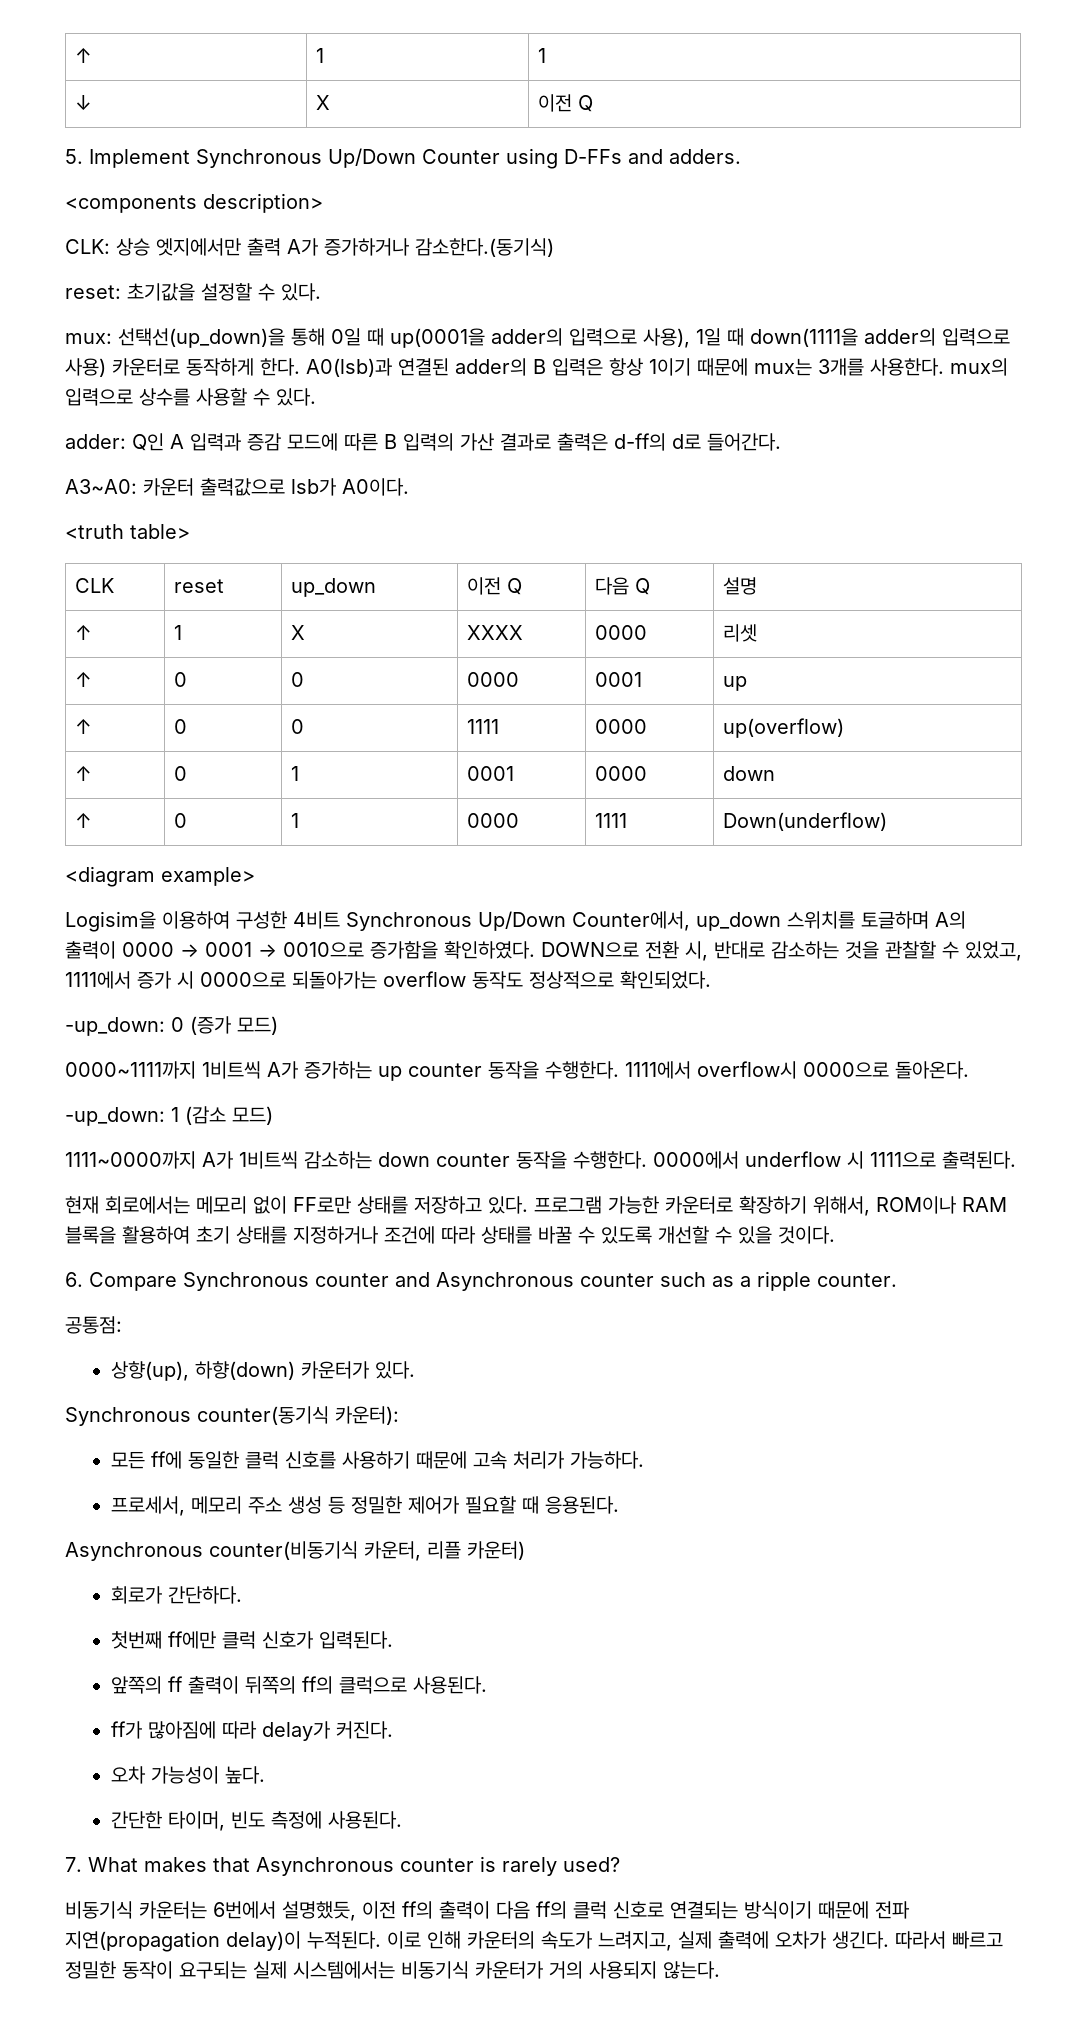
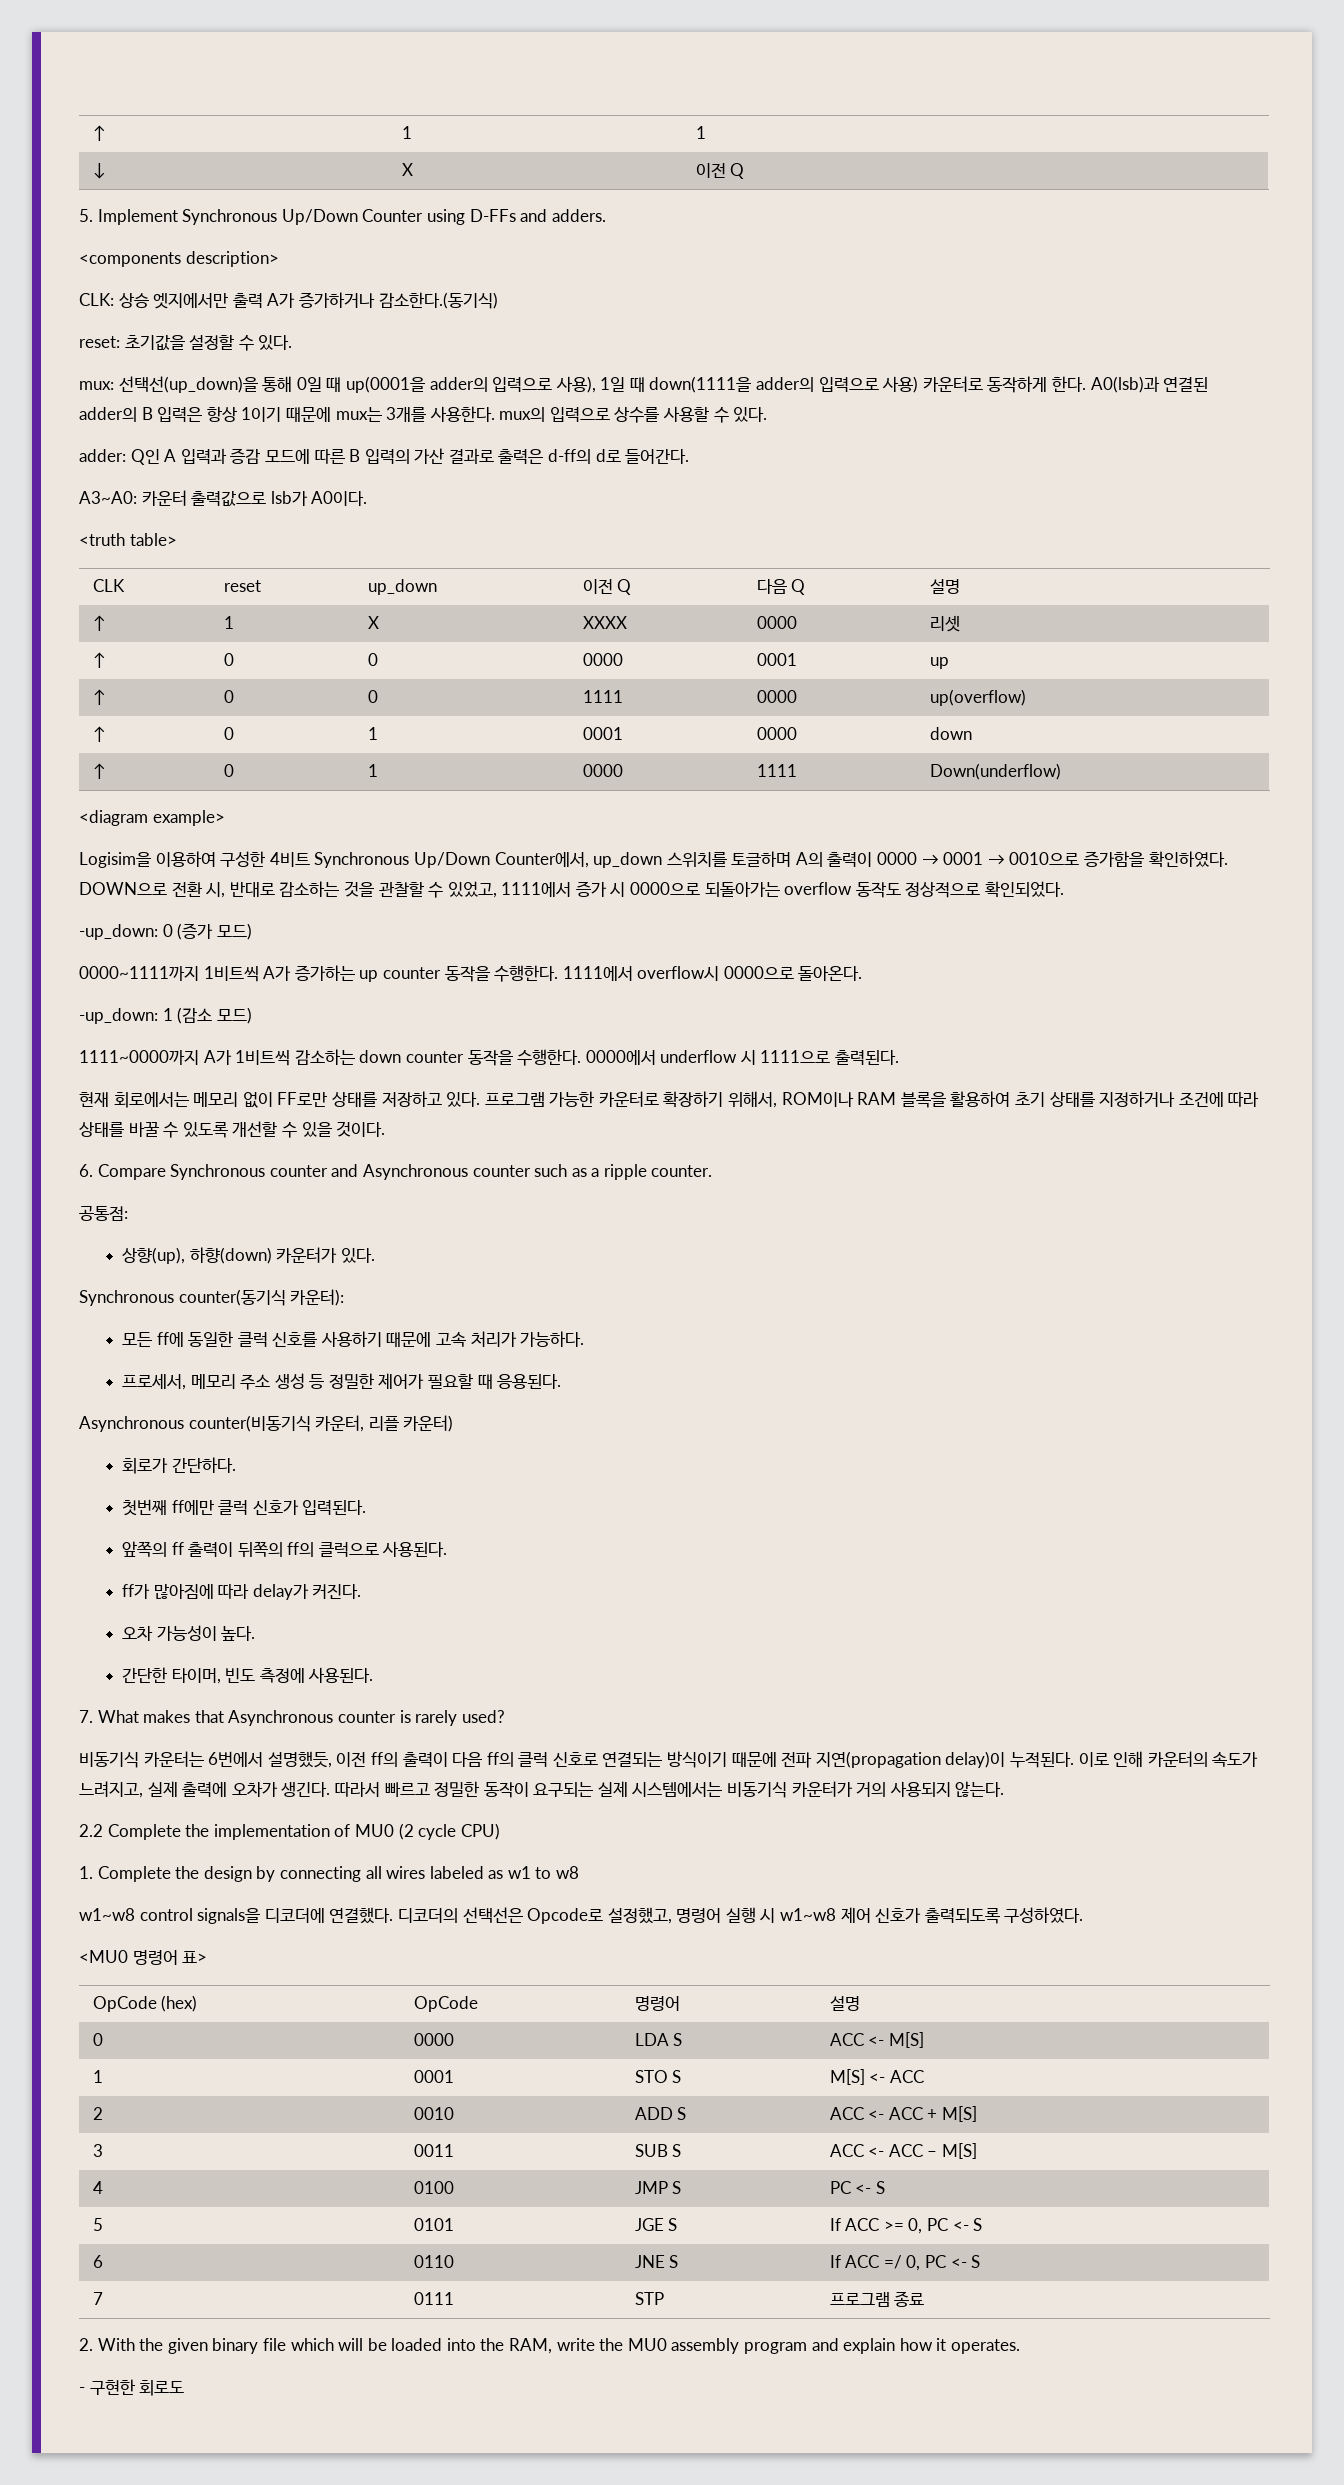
+ 2.2 Complete the implementation of MU0 (2 cycle CPU)
+ 1. Complete the design by connecting all wires labeled as w1 to w8
+ w1~w8 control signals을 디코더에 연결했다. 디코더의 선택선은 Opcode로 설정했고, 명령어 실행 시 w1~w8 제어 신호가 출력되도록 구성하였다.
+ <MU0 명령어 표>
+ OpCode (hex) | OpCode | 명령어 | 설명
+ 0 | 0000 | LDA S | ACC <- M[S]
+ 1 | 0001 | STO S | M[S] <- ACC
+ 2 | 0010 | ADD S | ACC <- ACC + M[S]
+ 3 | 0011 | SUB S | ACC <- ACC – M[S]
+ 4 | 0100 | JMP S | PC <- S
+ 5 | 0101 | JGE S | If ACC >= 0, PC <- S
+ 6 | 0110 | JNE S | If ACC =/ 0, PC <- S
+ 7 | 0111 | STP | 프로그램 종료
+ 2. With the given binary file which will be loaded into the RAM, write the MU0 assembly program and explain how it operates.
+ - 구현한 회로도

